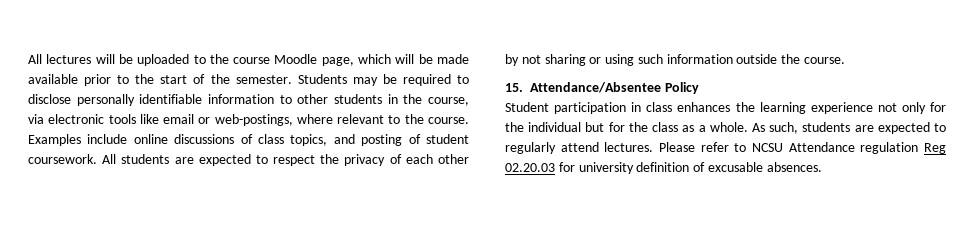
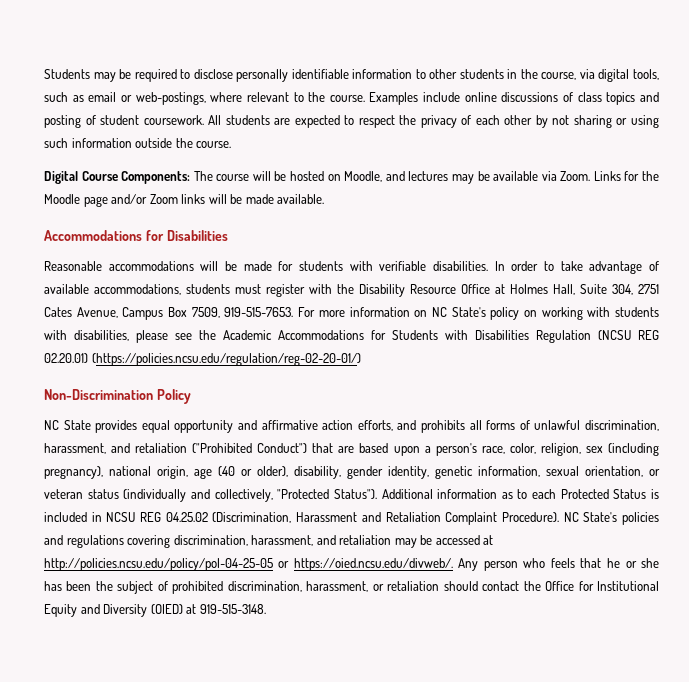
- All lectures will be uploaded to the course Moodle page, which will be made available prior to the start of the semester. Students may be required to disclose personally identifiable information to other students in the course, via electronic tools like email or web-postings, where relevant to the course.
+ Students may be required to disclose personally identifiable information to other students in the course, via digital tools, such as email or web-postings, where relevant to the course.
- Examples include online discussions of class topics, and posting of student coursework.
+ Examples include online discussions of class topics and posting of student coursework.
- 15. Attendance/Absentee Policy
- Student participation in class enhances the learning experience not only for the individual but for the class as a whole. As such, students are expected to regularly attend lectures. Please refer to NCSU Attendance regulation Reg 02.20.03 for university definition of excusable absences.
+ Digital Course Components: The course will be hosted on Moodle, and lectures may be available via Zoom. Links for the Moodle page and/or Zoom links will be made available.
+ Accommodations for Disabilities
+ Reasonable accommodations will be made for students with verifiable disabilities. In order to take advantage of available accommodations, students must register with the Disability Resource Office at Holmes Hall, Suite 304, 2751 Cates Avenue, Campus Box 7509, 919-515-7653. For more information on NC State's policy on working with students with disabilities, please see the Academic Accommodations for Students with Disabilities Regulation (NCSU REG 02.20.01) (https://policies.ncsu.edu/regulation/reg-02-20-01/)
+ Non-Discrimination Policy
+ NC State provides equal opportunity and affirmative action efforts, and prohibits all forms of unlawful discrimination, harassment, and retaliation ("Prohibited Conduct") that are based upon a person's race, color, religion, sex (including pregnancy), national origin, age (40 or older), disability, gender identity, genetic information, sexual orientation, or veteran status (individually and collectively, "Protected Status"). Additional information as to each Protected Status is included in NCSU REG 04.25.02 (Discrimination, Harassment and Retaliation Complaint Procedure). NC State's policies and regulations covering discrimination, harassment, and retaliation may be accessed at http://policies.ncsu.edu/policy/pol-04-25-05 or https://oied.ncsu.edu/divweb/. Any person who feels that he or she has been the subject of prohibited discrimination, harassment, or retaliation should contact the Office for Institutional Equity and Diversity (OIED) at 919-515-3148.

